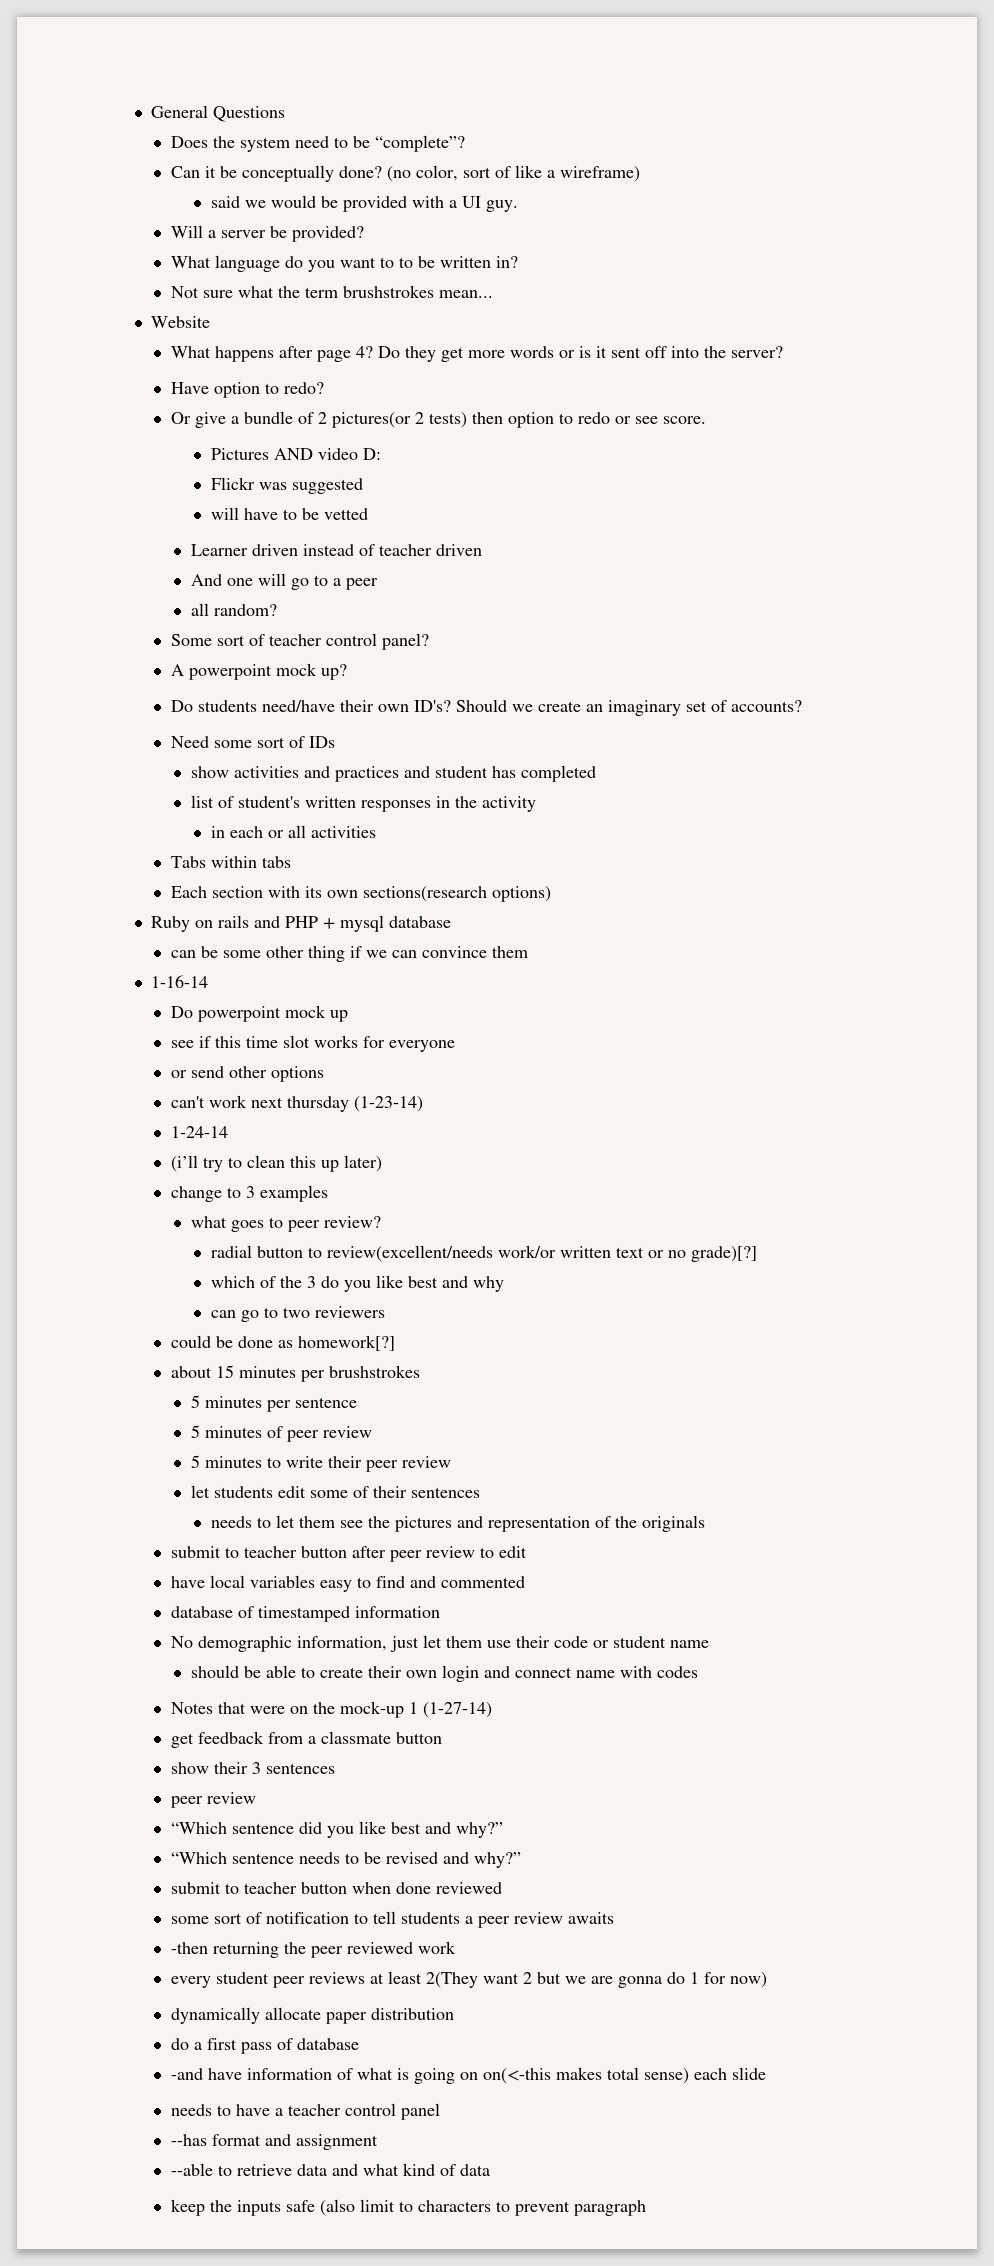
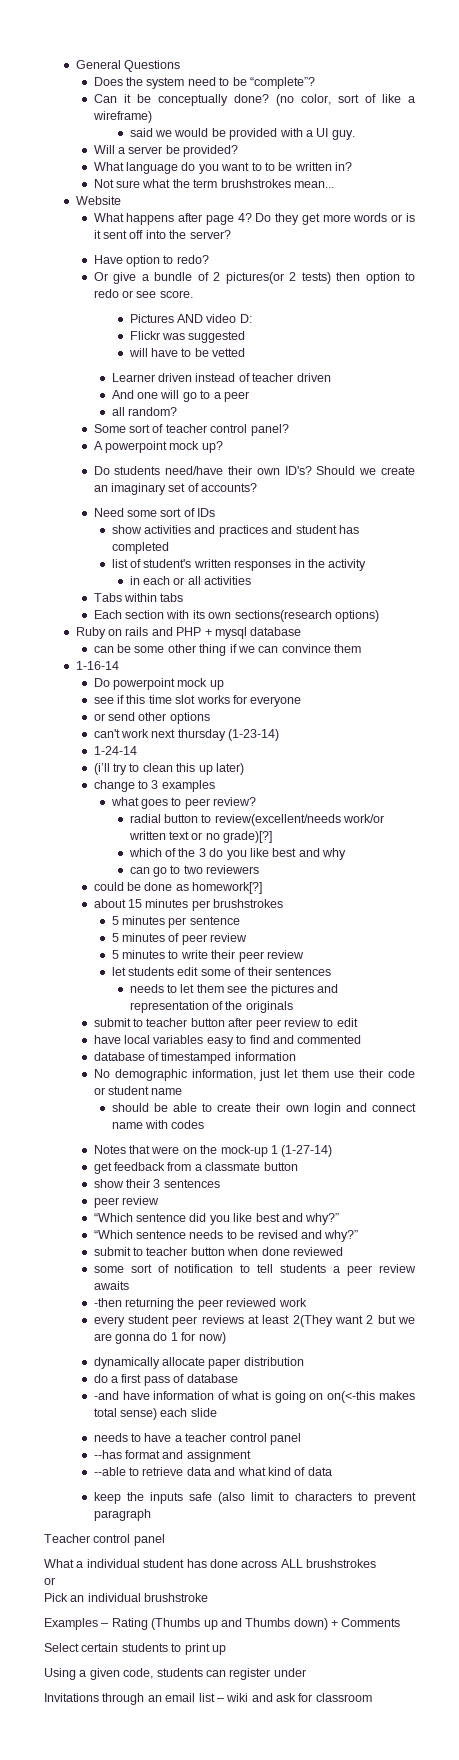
+ Teacher control panel
+ What a individual student has done across ALL brushstrokes
+ or
+ Pick an individual brushstroke
+ Examples – Rating (Thumbs up and Thumbs down) + Comments
+ Select certain students to print up
+ Using a given code, students can register under
+ Invitations through an email list – wiki and ask for classroom

